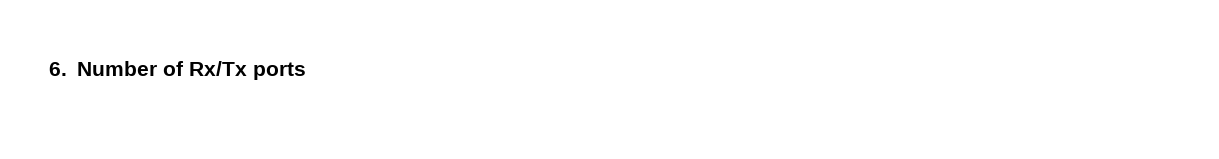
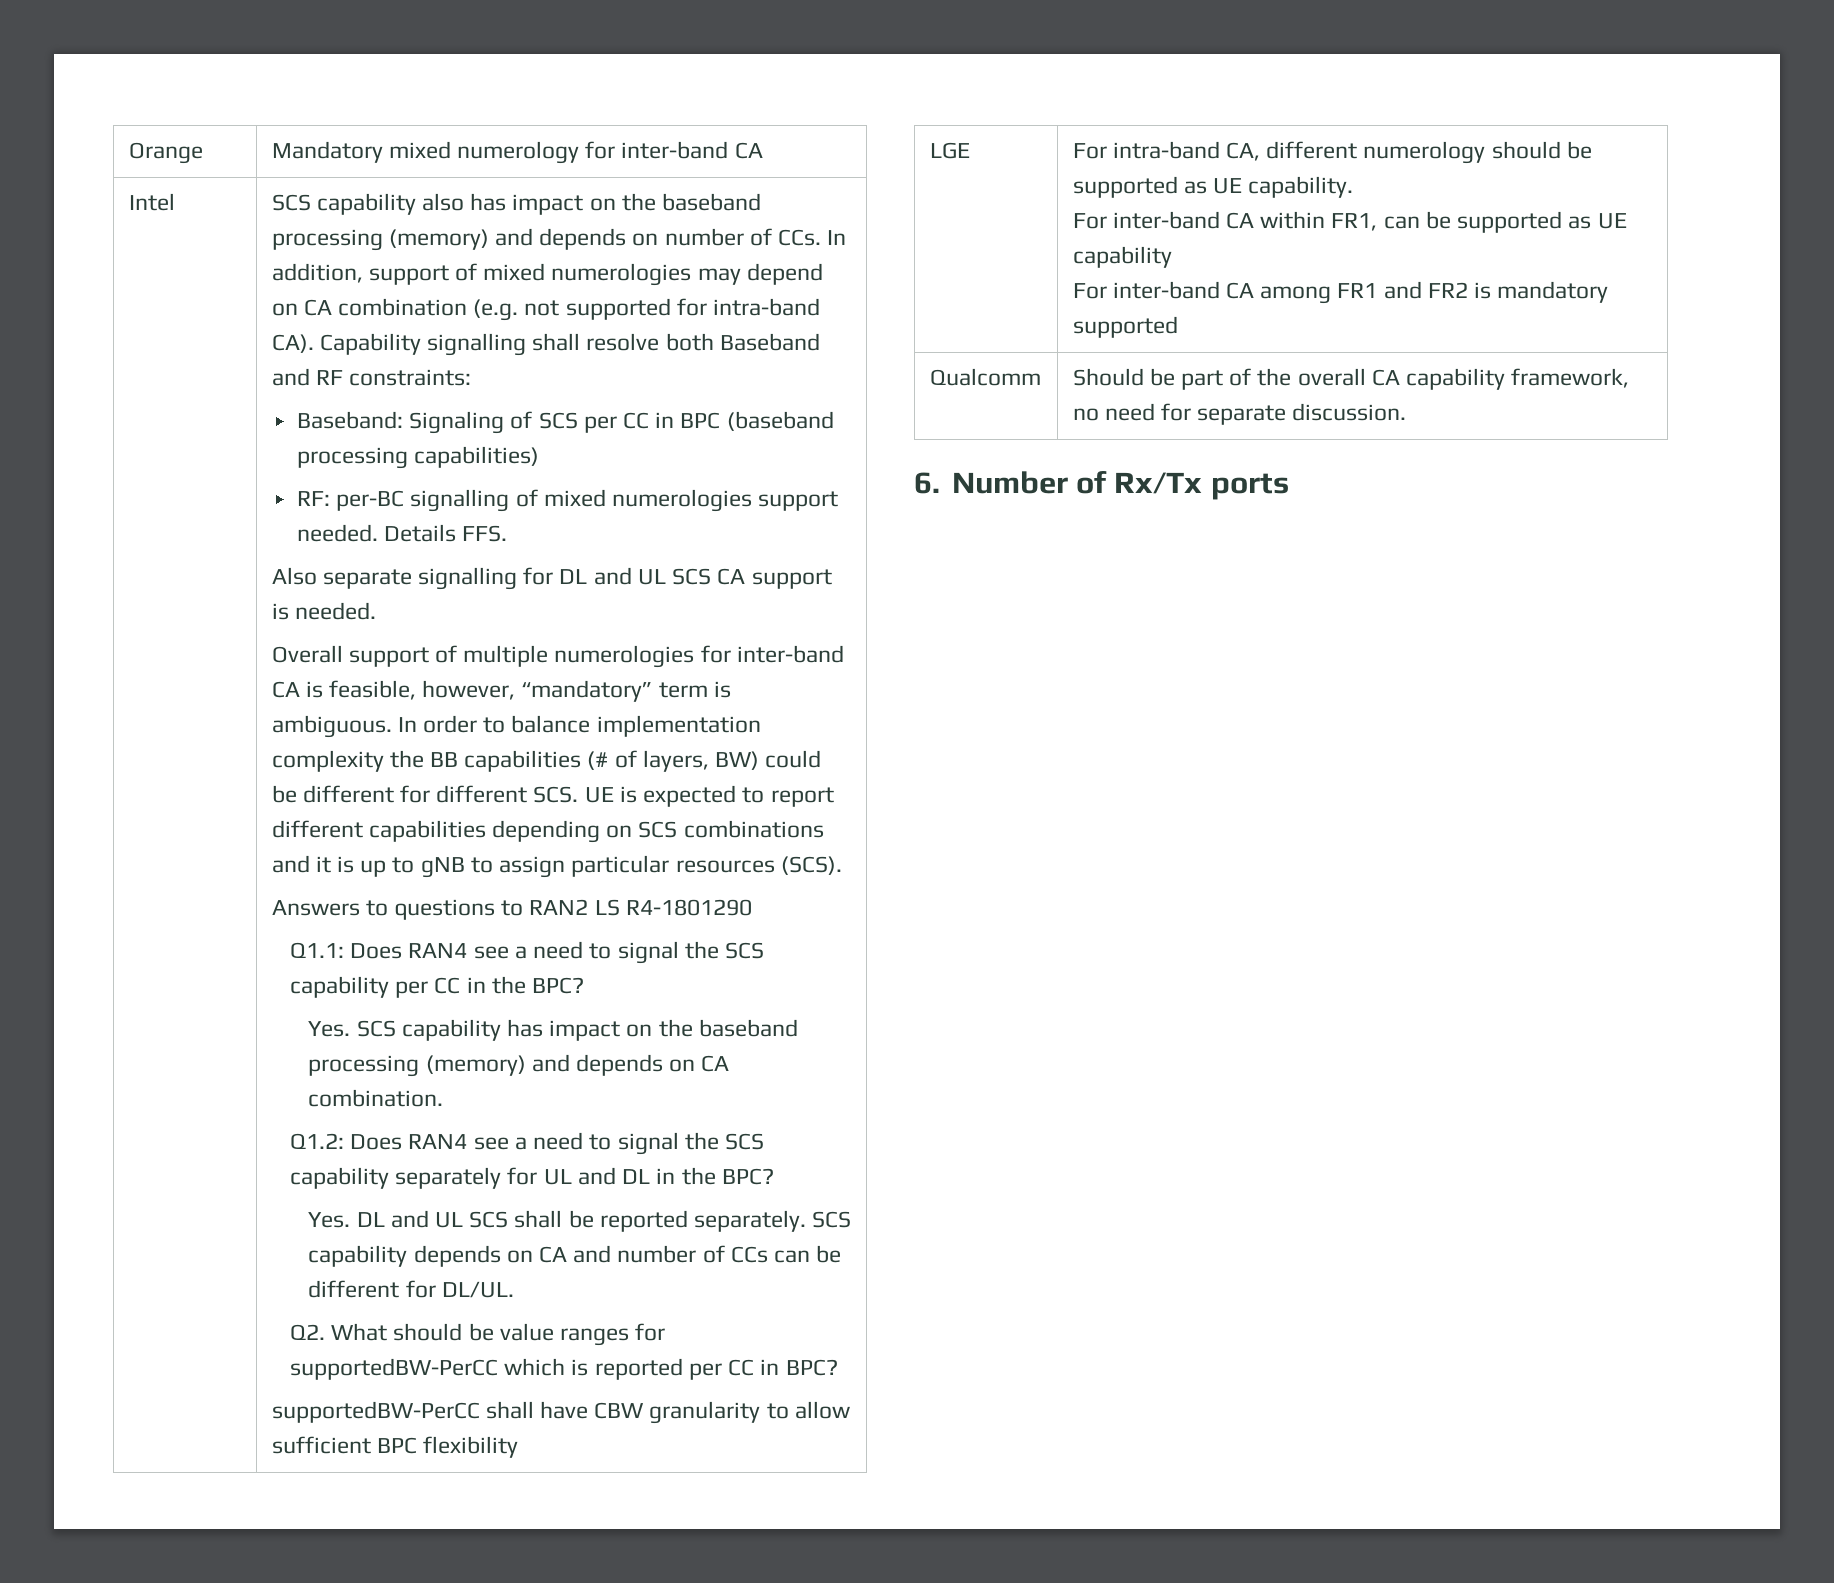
+ Orange | Mandatory mixed numerology for inter-band CA
+ Intel | SCS capability also has impact on the baseband processing (memory) and depends on number of CCs. In addition, support of mixed numerologies may depend on CA combination (e.g. not supported for intra-band CA). Capability signalling shall resolve both Baseband and RF constraints:
+ Baseband: Signaling of SCS per CC in BPC (baseband processing capabilities)
+ RF: per-BC signalling of mixed numerologies support needed. Details FFS.
+ Also separate signalling for DL and UL SCS CA support is needed.
+ Overall support of multiple numerologies for inter-band CA is feasible, however, “mandatory” term is ambiguous. In order to balance implementation complexity the BB capabilities (# of layers, BW) could be different for different SCS. UE is expected to report different capabilities depending on SCS combinations and it is up to gNB to assign particular resources (SCS).
+ Answers to questions to RAN2 LS R4-1801290
+ Q1.1: Does RAN4 see a need to signal the SCS capability per CC in the BPC?
+ Yes. SCS capability has impact on the baseband processing (memory) and depends on CA combination.
+ Q1.2: Does RAN4 see a need to signal the SCS capability separately for UL and DL in the BPC?
+ Yes. DL and UL SCS shall be reported separately. SCS capability depends on CA and number of CCs can be different for DL/UL.
+ Q2. What should be value ranges for supportedBW-PerCC which is reported per CC in BPC?
+ supportedBW-PerCC shall have CBW granularity to allow sufficient BPC flexibility
+ LGE | For intra-band CA, different numerology should be supported as UE capability.
+ For inter-band CA within FR1, can be supported as UE capability
+ For inter-band CA among FR1 and FR2 is mandatory supported
+ Qualcomm | Should be part of the overall CA capability framework, no need for separate discussion.

